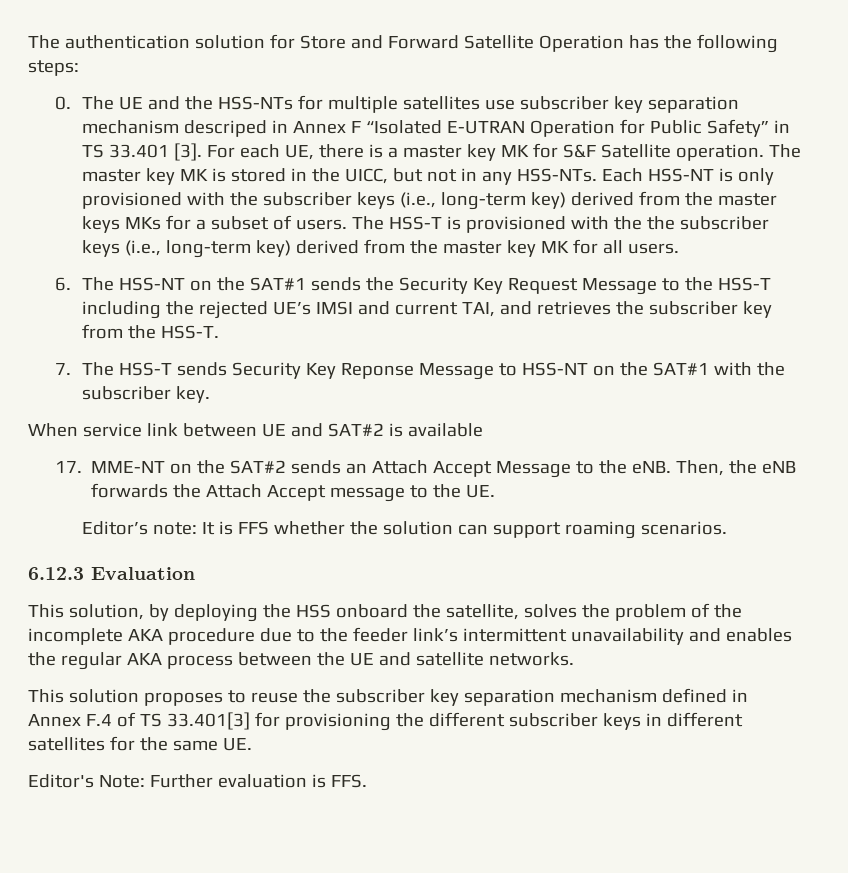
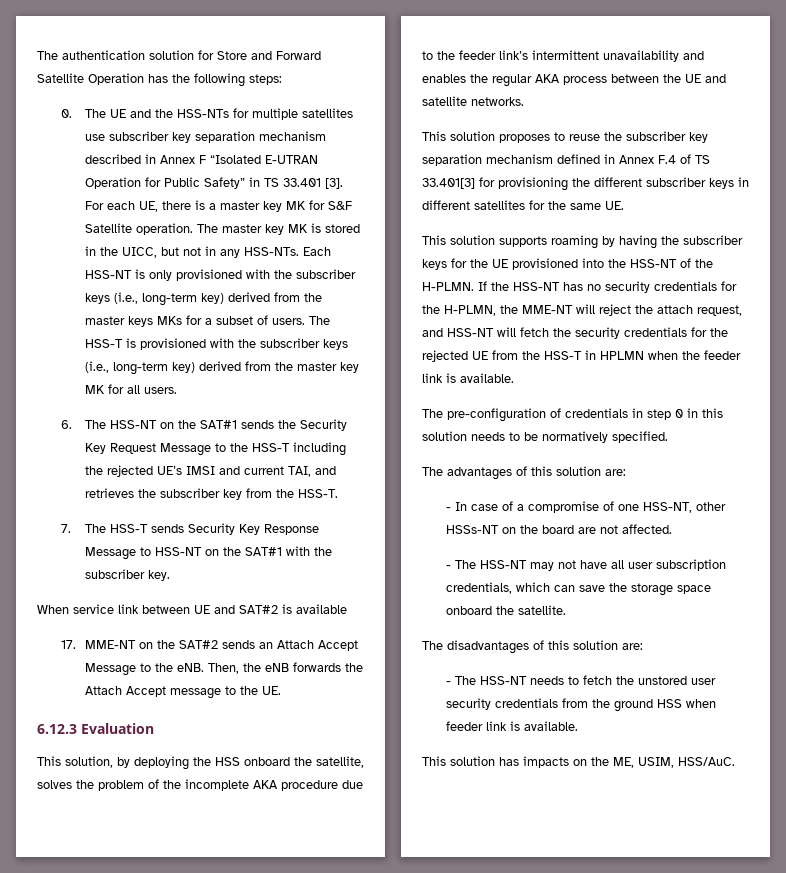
- 0. The UE and the HSS-NTs for multiple satellites use subscriber key separation mechanism descriped in Annex F “Isolated E-UTRAN Operation for Public Safety” in TS 33.401 [3].
+ 0. The UE and the HSS-NTs for multiple satellites use subscriber key separation mechanism described in Annex F “Isolated E-UTRAN Operation for Public Safety” in TS 33.401 [3].
- The HSS-T is provisioned with the the subscriber keys (i.e., long-term key) derived from the master key MK for all users.
+ The HSS-T is provisioned with the subscriber keys (i.e., long-term key) derived from the master key MK for all users.
- 7. The HSS-T sends Security Key Reponse Message to HSS-NT on the SAT#1 with the subscriber key.
+ 7. The HSS-T sends Security Key Response Message to HSS-NT on the SAT#1 with the subscriber key.
- Editor’s note: It is FFS whether the solution can support roaming scenarios.
- Editor's Note: Further evaluation is FFS.
+ This solution supports roaming by having the subscriber keys for the UE provisioned into the HSS-NT of the H-PLMN. If the HSS-NT has no security credentials for the H-PLMN, the MME-NT will reject the attach request, and HSS-NT will fetch the security credentials for the rejected UE from the HSS-T in HPLMN when the feeder link is available.
+ The pre-configuration of credentials in step 0 in this solution needs to be normatively specified.
+ The advantages of this solution are:
+ - In case of a compromise of one HSS-NT, other HSSs-NT on the board are not affected.
+ - The HSS-NT may not have all user subscription credentials, which can save the storage space onboard the satellite.
+ The disadvantages of this solution are:
+ - The HSS-NT needs to fetch the unstored user security credentials from the ground HSS when feeder link is available.
+ This solution has impacts on the ME, USIM, HSS/AuC.

